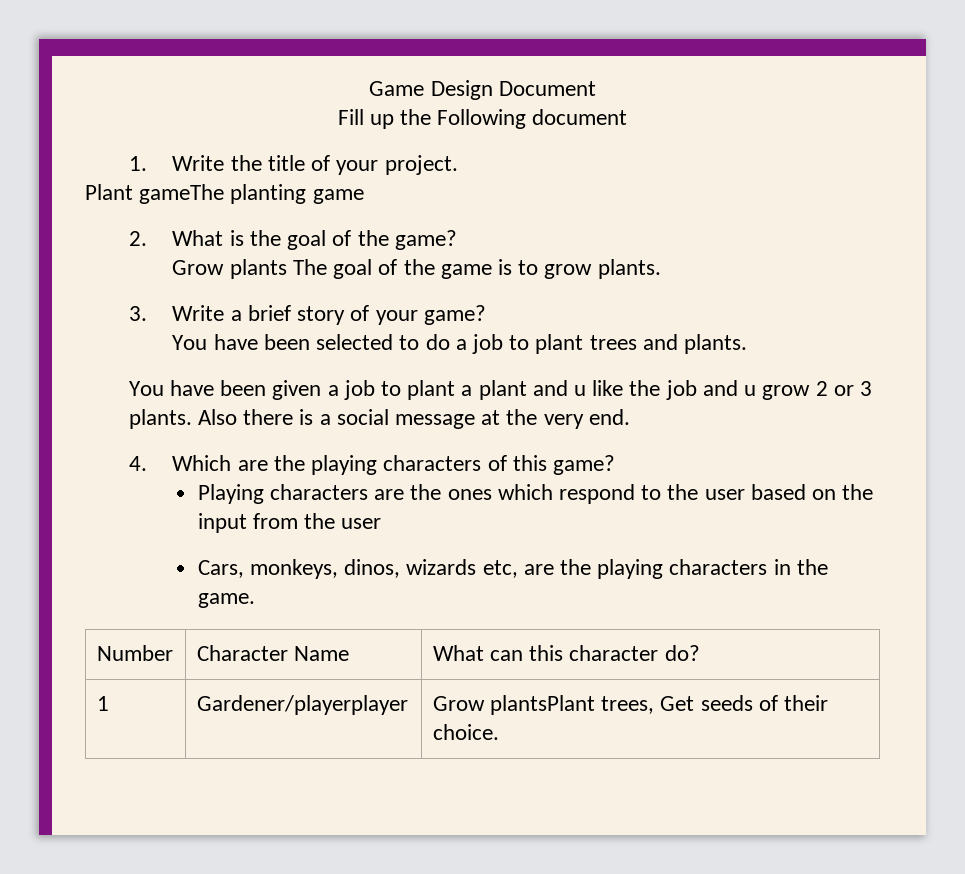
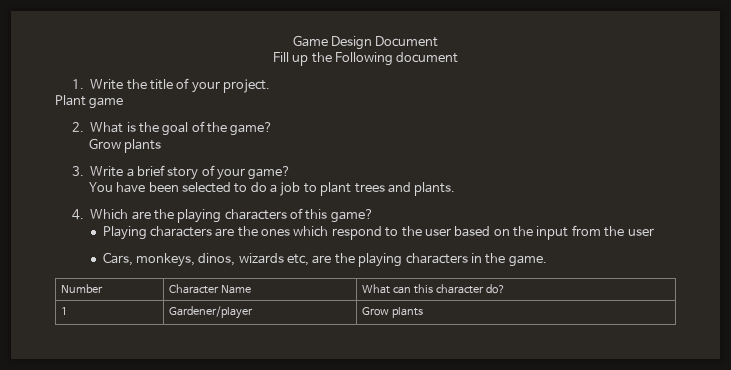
- Plant gameThe planting game
+ Plant game
  2. What is the goal of the game?
- Grow plants The goal of the game is to grow plants.
+ Grow plants
- You have been given a job to plant a plant and u like the job and u grow 2 or 3 plants. Also there is a social message at the very end.
- 1 | Gardener/playerplayer | Grow plantsPlant trees, Get seeds of their choice.
+ 1 | Gardener/player | Grow plants

